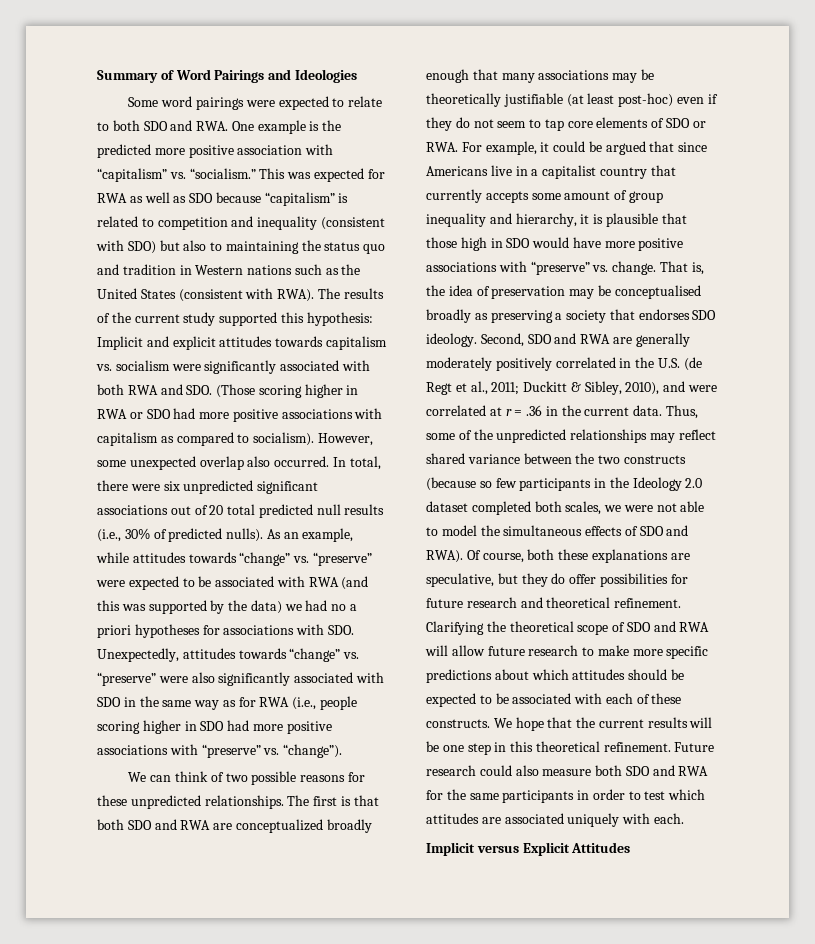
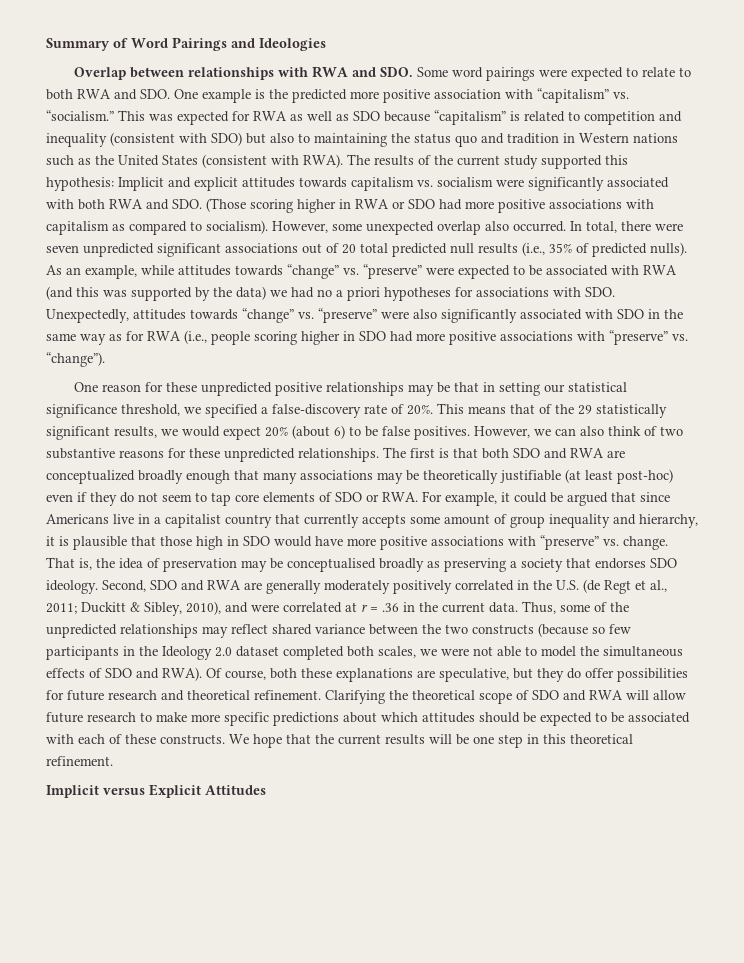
- Some word pairings were expected to relate to both SDO and RWA. One example is the predicted more positive association with “capitalism” vs. “socialism.”
+ Overlap between relationships with RWA and SDO. Some word pairings were expected to relate to both RWA and SDO. One example is the predicted more positive association with “capitalism” vs. “socialism.”
- In total, there were six unpredicted significant associations out of 20 total predicted null results (i.e., 30% of predicted nulls).
+ In total, there were seven unpredicted significant associations out of 20 total predicted null results (i.e., 35% of predicted nulls).
- We can think of two possible reasons for these unpredicted relationships.
+ One reason for these unpredicted positive relationships may be that in setting our statistical significance threshold, we specified a false-discovery rate of 20%. This means that of the 29 statistically significant results, we would expect 20% (about 6) to be false positives. However, we can also think of two substantive reasons for these unpredicted relationships.
- Future research could also measure both SDO and RWA for the same participants in order to test which attitudes are associated uniquely with each.

